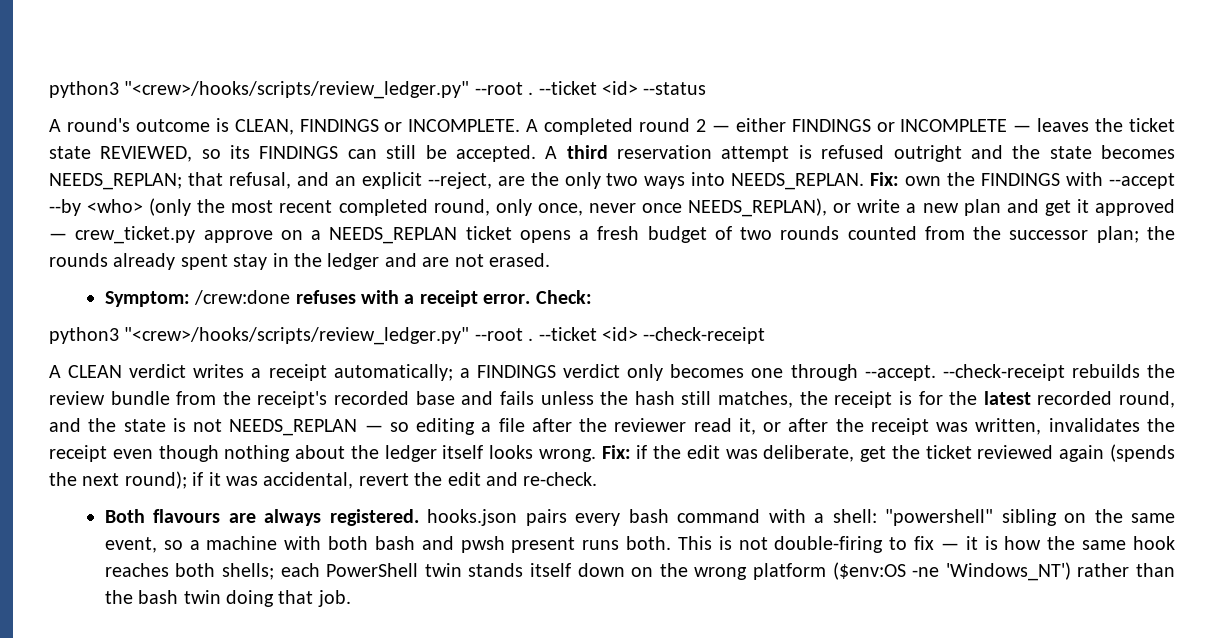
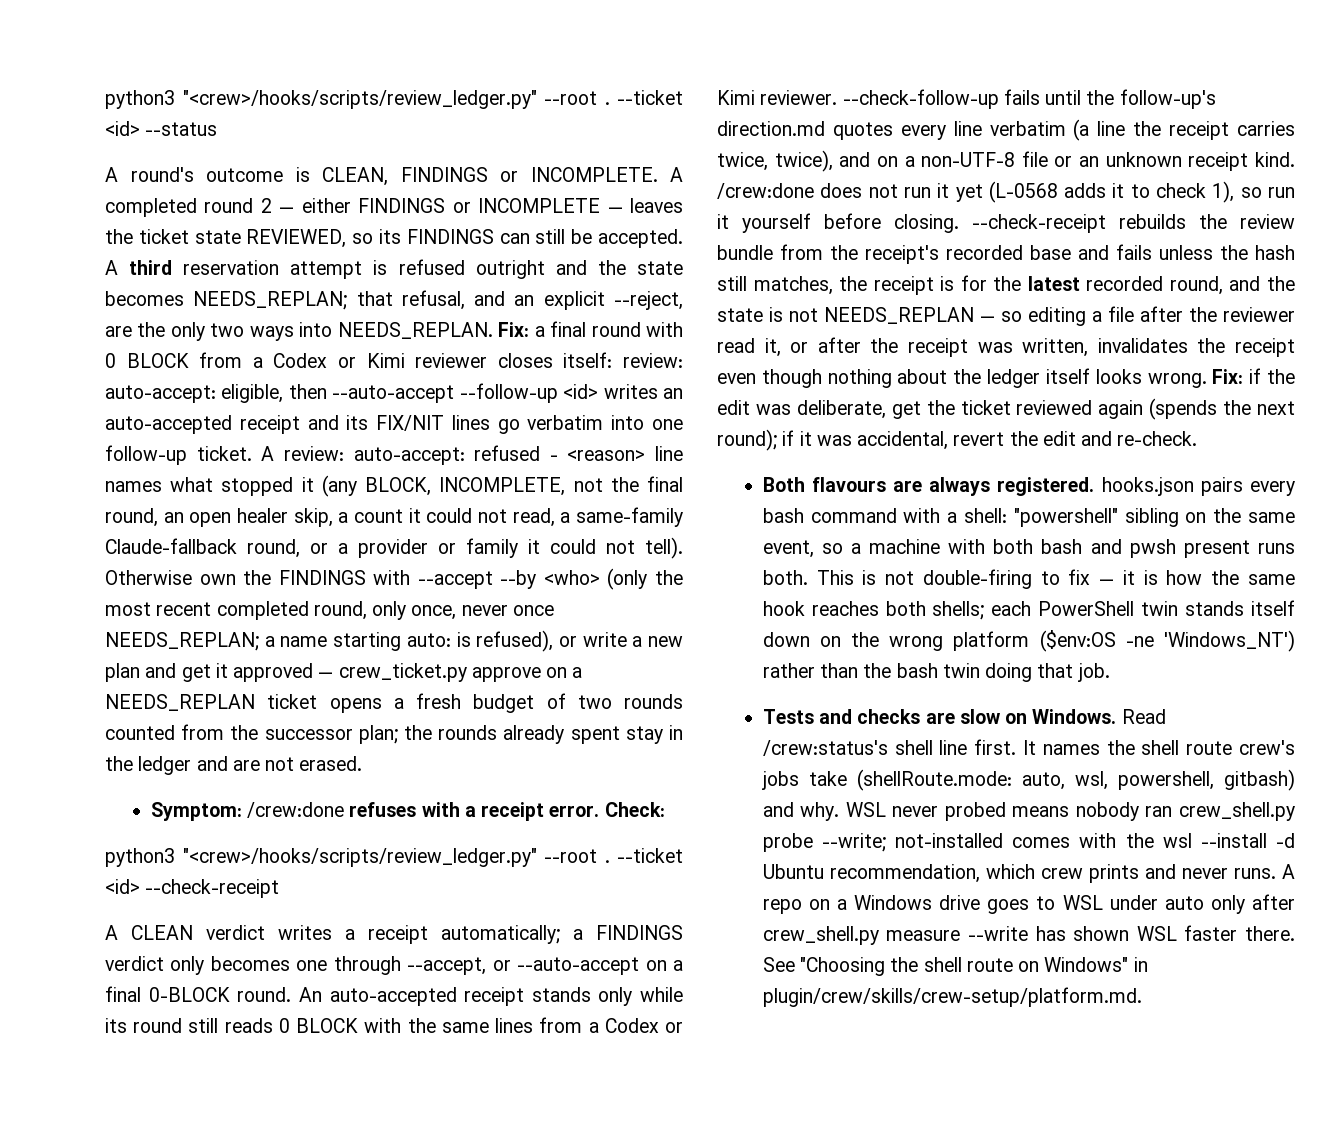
- Fix: own the FINDINGS with --accept --by <who> (only the most recent completed round, only once, never once NEEDS_REPLAN), or write a new plan and get it approved — crew_ticket.py approve on a NEEDS_REPLAN ticket opens a fresh budget of two rounds counted from the successor plan; the rounds already spent stay in the ledger and are not erased.
+ Fix: a final round with 0 BLOCK from a Codex or Kimi reviewer closes itself: review: auto-accept: eligible, then --auto-accept --follow-up <id> writes an auto-accepted receipt and its FIX/NIT lines go verbatim into one follow-up ticket. A review: auto-accept: refused - <reason> line names what stopped it (any BLOCK, INCOMPLETE, not the final round, an open healer skip, a count it could not read, a same-family Claude-fallback round, or a provider or family it could not tell). Otherwise own the FINDINGS with --accept --by <who> (only the most recent completed round, only once, never once NEEDS_REPLAN; a name starting auto: is refused), or write a new plan and get it approved — crew_ticket.py approve on a NEEDS_REPLAN ticket opens a fresh budget of two rounds counted from the successor plan; the rounds already spent stay in the ledger and are not erased.
- A CLEAN verdict writes a receipt automatically; a FINDINGS verdict only becomes one through --accept.
+ A CLEAN verdict writes a receipt automatically; a FINDINGS verdict only becomes one through --accept, or --auto-accept on a final 0-BLOCK round. An auto-accepted receipt stands only while its round still reads 0 BLOCK with the same lines from a Codex or Kimi reviewer. --check-follow-up fails until the follow-up's direction.md quotes every line verbatim (a line the receipt carries twice, twice), and on a non-UTF-8 file or an unknown receipt kind. /crew:done does not run it yet (L-0568 adds it to check 1), so run it yourself before closing.
+ Tests and checks are slow on Windows. Read /crew:status's shell line first. It names the shell route crew's jobs take (shellRoute.mode: auto, wsl, powershell, gitbash) and why. WSL never probed means nobody ran crew_shell.py probe --write; not-installed comes with the wsl --install -d Ubuntu recommendation, which crew prints and never runs. A repo on a Windows drive goes to WSL under auto only after crew_shell.py measure --write has shown WSL faster there. See "Choosing the shell route on Windows" in plugin/crew/skills/crew-setup/platform.md.

